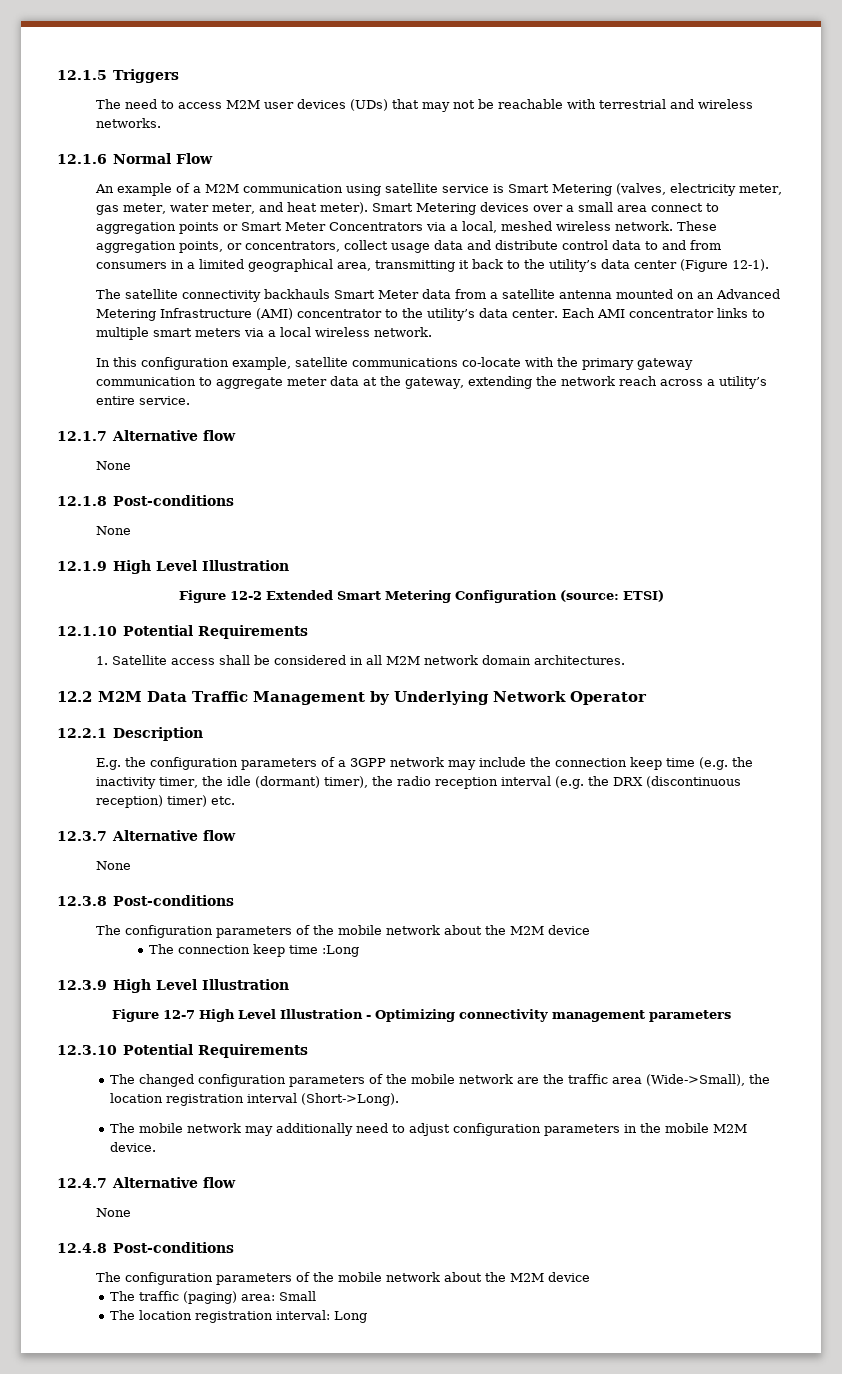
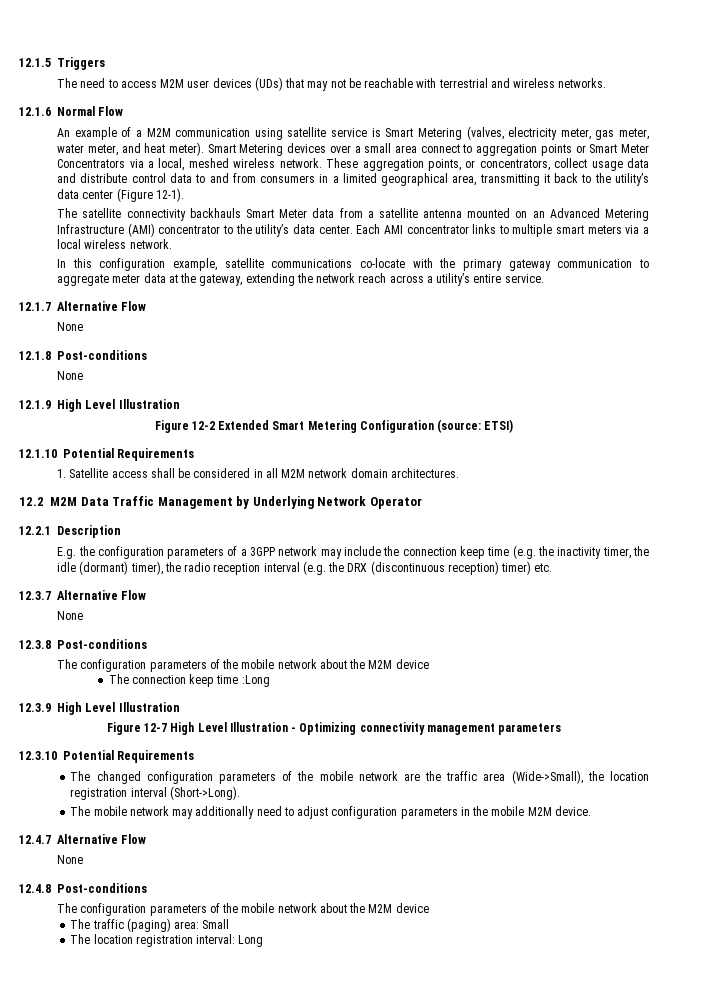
- 12.1.7 Alternative flow
+ 12.1.7 Alternative Flow
- 12.3.7 Alternative flow
+ 12.3.7 Alternative Flow
- 12.4.7 Alternative flow
+ 12.4.7 Alternative Flow

